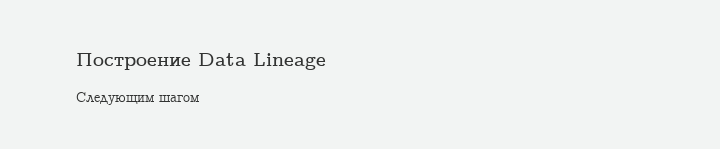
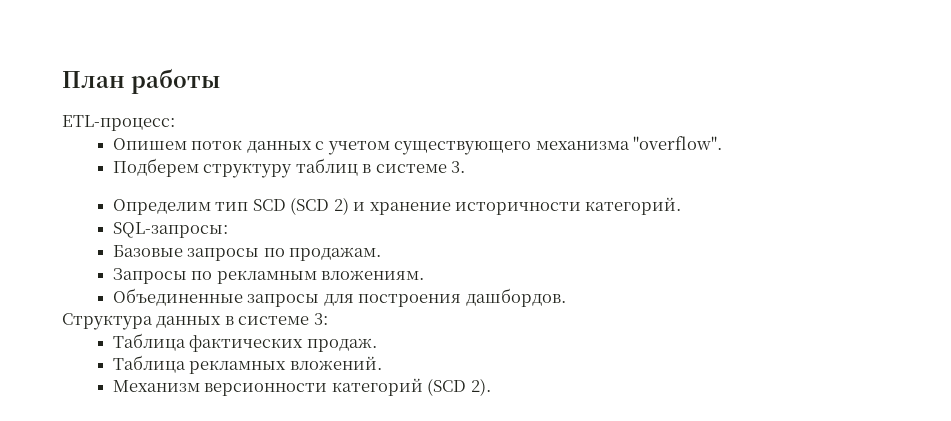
- Построение Data Lineage
- Следующим шагом
+ План работы
+ ETL-процесс:
+ Опишем поток данных с учетом существующего механизма "overflow".
+ Подберем структуру таблиц в системе 3.
+ Определим тип SCD (SCD 2) и хранение историчности категорий.
+ SQL-запросы:
+ Базовые запросы по продажам.
+ Запросы по рекламным вложениям.
+ Объединенные запросы для построения дашбордов.
+ Структура данных в системе 3:
+ Таблица фактических продаж.
+ Таблица рекламных вложений.
+ Механизм версионности категорий (SCD 2).

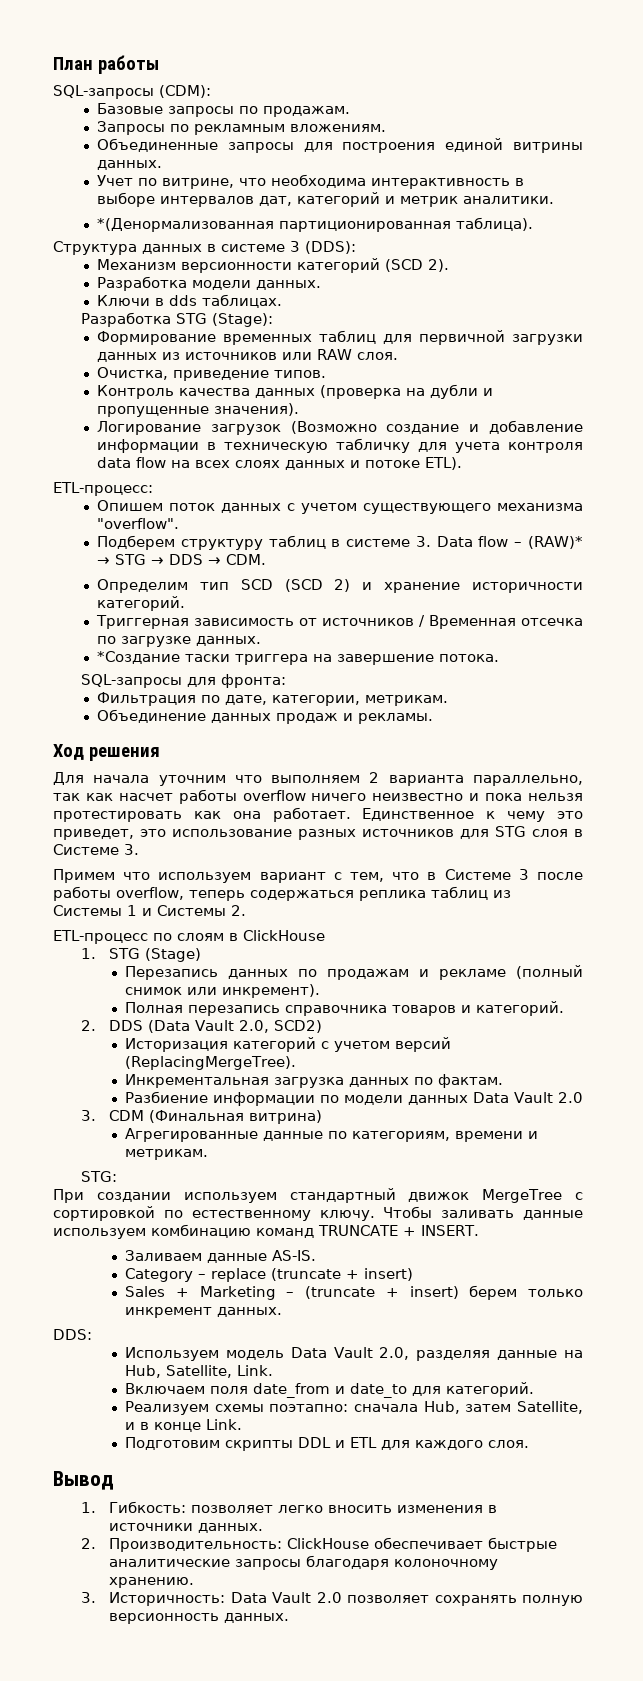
+ SQL-запросы (CDM):
+ Базовые запросы по продажам.
+ Запросы по рекламным вложениям.
+ Объединенные запросы для построения единой витрины данных.
+ Учет по витрине, что необходима интерактивность в выборе интервалов дат, категорий и метрик аналитики.
+ *(Денормализованная партиционированная таблица).
+ Структура данных в системе 3 (DDS):
+ Механизм версионности категорий (SCD 2).
+ Разработка модели данных.
+ Ключи в dds таблицах.
+ Разработка STG (Stage):
+ Формирование временных таблиц для первичной загрузки данных из источников или RAW слоя.
+ Очистка, приведение типов.
+ Контроль качества данных (проверка на дубли и пропущенные значения).
+ Логирование загрузок (Возможно создание и добавление информации в техническую табличку для учета контроля data flow на всех слоях данных и потоке ETL).
- Подберем структуру таблиц в системе 3.
+ Подберем структуру таблиц в системе 3. Data flow – (RAW)* → STG → DDS → CDM.
- SQL-запросы:
- Базовые запросы по продажам.
- Запросы по рекламным вложениям.
- Объединенные запросы для построения дашбордов.
- Структура данных в системе 3:
- Таблица фактических продаж.
- Таблица рекламных вложений.
- Механизм версионности категорий (SCD 2).
+ Триггерная зависимость от источников / Временная отсечка по загрузке данных.
+ *Создание таски триггера на завершение потока.
+ SQL-запросы для фронта:
+ Фильтрация по дате, категории, метрикам.
+ Объединение данных продаж и рекламы.
+ Ход решения
+ Для начала уточним что выполняем 2 варианта параллельно, так как насчет работы overflow ничего неизвестно и пока нельзя протестировать как она работает. Единственное к чему это приведет, это использование разных источников для STG слоя в Системе 3.
+ Примем что используем вариант с тем, что в Системе 3 после работы overflow, теперь содержаться реплика таблиц из Системы 1 и Системы 2.
+ ETL-процесс по слоям в ClickHouse
+ 1. STG (Stage)
+ Перезапись данных по продажам и рекламе (полный снимок или инкремент).
+ Полная перезапись справочника товаров и категорий.
+ 2. DDS (Data Vault 2.0, SCD2)
+ Историзация категорий с учетом версий (ReplacingMergeTree).
+ Инкрементальная загрузка данных по фактам.
+ Разбиение информации по модели данных Data Vault 2.0
+ 3. CDM (Финальная витрина)
+ Агрегированные данные по категориям, времени и метрикам.
+ STG:
+ При создании используем стандартный движок MergeTree с сортировкой по естественному ключу. Чтобы заливать данные используем комбинацию команд TRUNCATE + INSERT.
+ Заливаем данные AS-IS.
+ Category – replace (truncate + insert)
+ Sales + Marketing – (truncate + insert) берем только инкремент данных.
+ DDS:
+ Используем модель Data Vault 2.0, разделяя данные на Hub, Satellite, Link.
+ Включаем поля date_from и date_to для категорий.
+ Реализуем схемы поэтапно: сначала Hub, затем Satellite, и в конце Link.
+ Подготовим скрипты DDL и ETL для каждого слоя.
+ Вывод
+ 1. Гибкость: позволяет легко вносить изменения в источники данных.
+ 2. Производительность: ClickHouse обеспечивает быстрые аналитические запросы благодаря колоночному хранению.
+ 3. Историчность: Data Vault 2.0 позволяет сохранять полную версионность данных.

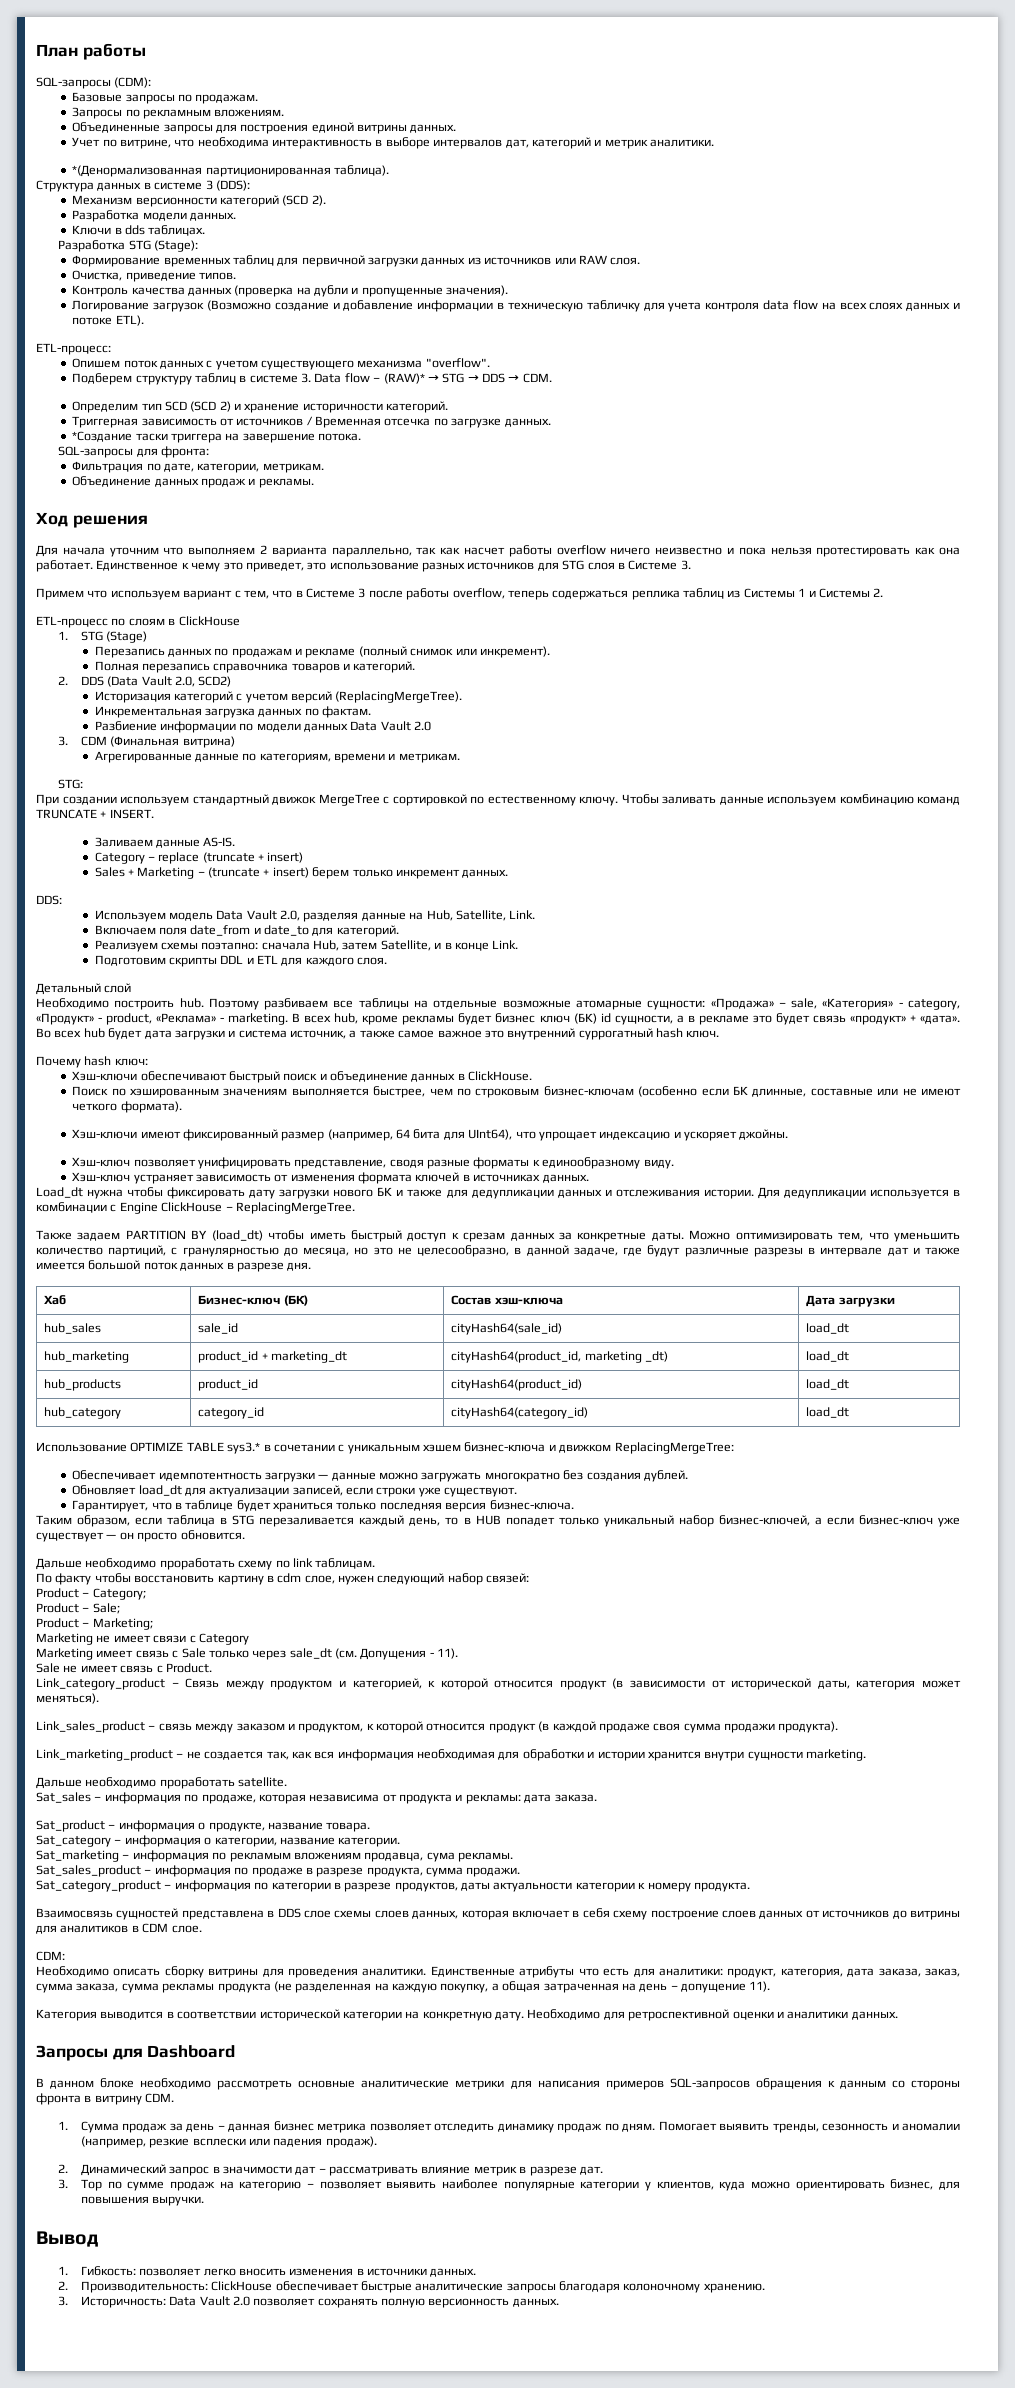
+ Детальный слой
+ Необходимо построить hub. Поэтому разбиваем все таблицы на отдельные возможные атомарные сущности: «Продажа» – sale, «Категория» - category, «Продукт» - product, «Реклама» - marketing. В всех hub, кроме рекламы будет бизнес ключ (БК) id сущности, а в рекламе это будет связь «продукт» + «дата». Во всех hub будет дата загрузки и система источник, а также самое важное это внутренний суррогатный hash ключ.
+ Почему hash ключ:
+ Хэш-ключи обеспечивают быстрый поиск и объединение данных в ClickHouse.
+ Поиск по хэшированным значениям выполняется быстрее, чем по строковым бизнес-ключам (особенно если БК длинные, составные или не имеют четкого формата).
+ Хэш-ключи имеют фиксированный размер (например, 64 бита для UInt64), что упрощает индексацию и ускоряет джойны.
+ Хэш-ключ позволяет унифицировать представление, сводя разные форматы к единообразному виду.
+ Хэш-ключ устраняет зависимость от изменения формата ключей в источниках данных.
+ Load_dt нужна чтобы фиксировать дату загрузки нового БК и также для дедупликации данных и отслеживания истории. Для дедупликации используется в комбинации с Engine ClickHouse – ReplacingMergeTree.
+ Также задаем PARTITION BY (load_dt) чтобы иметь быстрый доступ к срезам данных за конкретные даты. Можно оптимизировать тем, что уменьшить количество партиций, с гранулярностью до месяца, но это не целесообразно, в данной задаче, где будут различные разрезы в интервале дат и также имеется большой поток данных в разрезе дня.
+ Хаб | Бизнес-ключ (БК) | Состав хэш-ключа | Дата загрузки
+ hub_sales | sale_id | cityHash64(sale_id) | load_dt
+ hub_marketing | product_id + marketing_dt | cityHash64(product_id, marketing _dt) | load_dt
+ hub_products | product_id | cityHash64(product_id) | load_dt
+ hub_category | category_id | cityHash64(category_id) | load_dt
+ Использование OPTIMIZE TABLE sys3.* в сочетании с уникальным хэшем бизнес-ключа и движком ReplacingMergeTree:
+ Обеспечивает идемпотентность загрузки — данные можно загружать многократно без создания дублей.
+ Обновляет load_dt для актуализации записей, если строки уже существуют.
+ Гарантирует, что в таблице будет храниться только последняя версия бизнес-ключа.
+ Таким образом, если таблица в STG перезаливается каждый день, то в HUB попадет только уникальный набор бизнес-ключей, а если бизнес-ключ уже существует — он просто обновится.
+ Дальше необходимо проработать схему по link таблицам.
+ По факту чтобы восстановить картину в cdm слое, нужен следующий набор связей:
+ Product – Category;
+ Product – Sale;
+ Product – Marketing;
+ Marketing не имеет связи с Category
+ Marketing имеет связь с Sale только через sale_dt (см. Допущения - 11).
+ Sale не имеет связь с Product.
+ Link_category_product – Связь между продуктом и категорией, к которой относится продукт (в зависимости от исторической даты, категория может меняться).
+ Link_sales_product – связь между заказом и продуктом, к которой относится продукт (в каждой продаже своя сумма продажи продукта).
+ Link_marketing_product – не создается так, как вся информация необходимая для обработки и истории хранится внутри сущности marketing.
+ Дальше необходимо проработать satellite.
+ Sat_sales – информация по продаже, которая независима от продукта и рекламы: дата заказа.
+ Sat_product – информация о продукте, название товара.
+ Sat_category – информация о категории, название категории.
+ Sat_marketing – информация по рекламым вложениям продавца, сума рекламы.
+ Sat_sales_product – информация по продаже в разрезе продукта, сумма продажи.
+ Sat_category_product – информация по категории в разрезе продуктов, даты актуальности категории к номеру продукта.
+ Взаимосвязь сущностей представлена в DDS слое схемы слоев данных, которая включает в себя схему построение слоев данных от источников до витрины для аналитиков в CDM слое.
+ CDM:
+ Необходимо описать сборку витрины для проведения аналитики. Единственные атрибуты что есть для аналитики: продукт, категория, дата заказа, заказ, сумма заказа, сумма рекламы продукта (не разделенная на каждую покупку, а общая затраченная на день – допущение 11).
+ Категория выводится в соответствии исторической категории на конкретную дату. Необходимо для ретроспективной оценки и аналитики данных.
+ Запросы для Dashboard
+ В данном блоке необходимо рассмотреть основные аналитические метрики для написания примеров SQL-запросов обращения к данным со стороны фронта в витрину CDM.
+ 1. Сумма продаж за день – данная бизнес метрика позволяет отследить динамику продаж по дням. Помогает выявить тренды, сезонность и аномалии (например, резкие всплески или падения продаж).
+ 2. Динамический запрос в значимости дат – рассматривать влияние метрик в разрезе дат.
+ 3. Top по сумме продаж на категорию – позволяет выявить наиболее популярные категории у клиентов, куда можно ориентировать бизнес, для повышения выручки.

